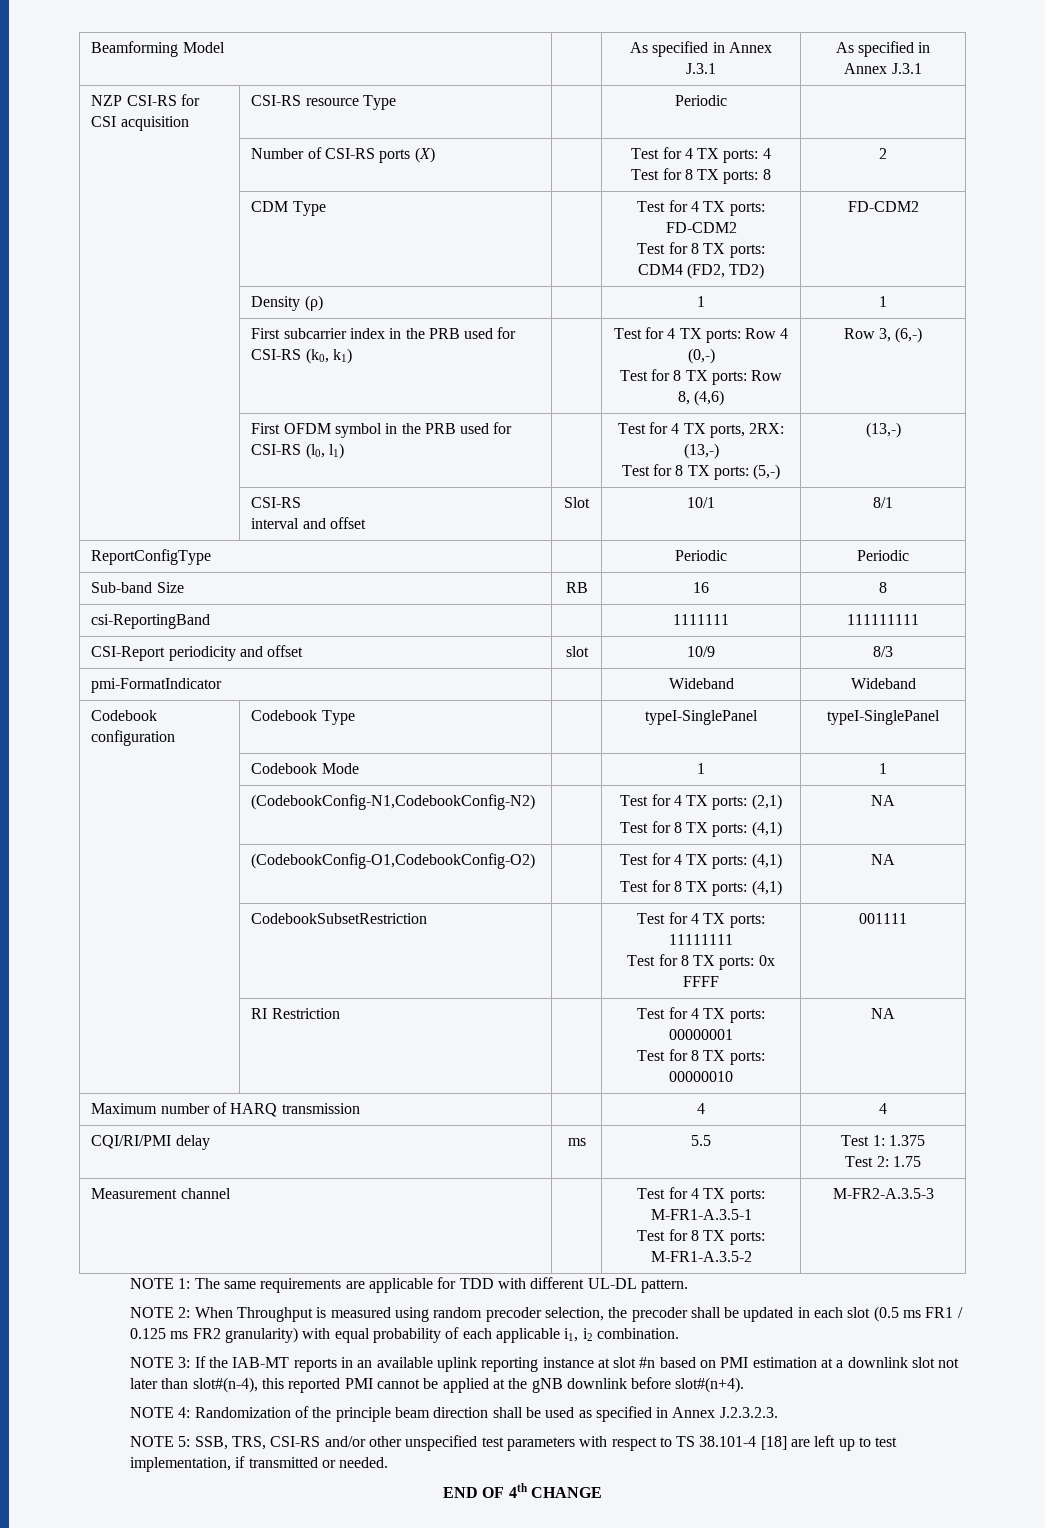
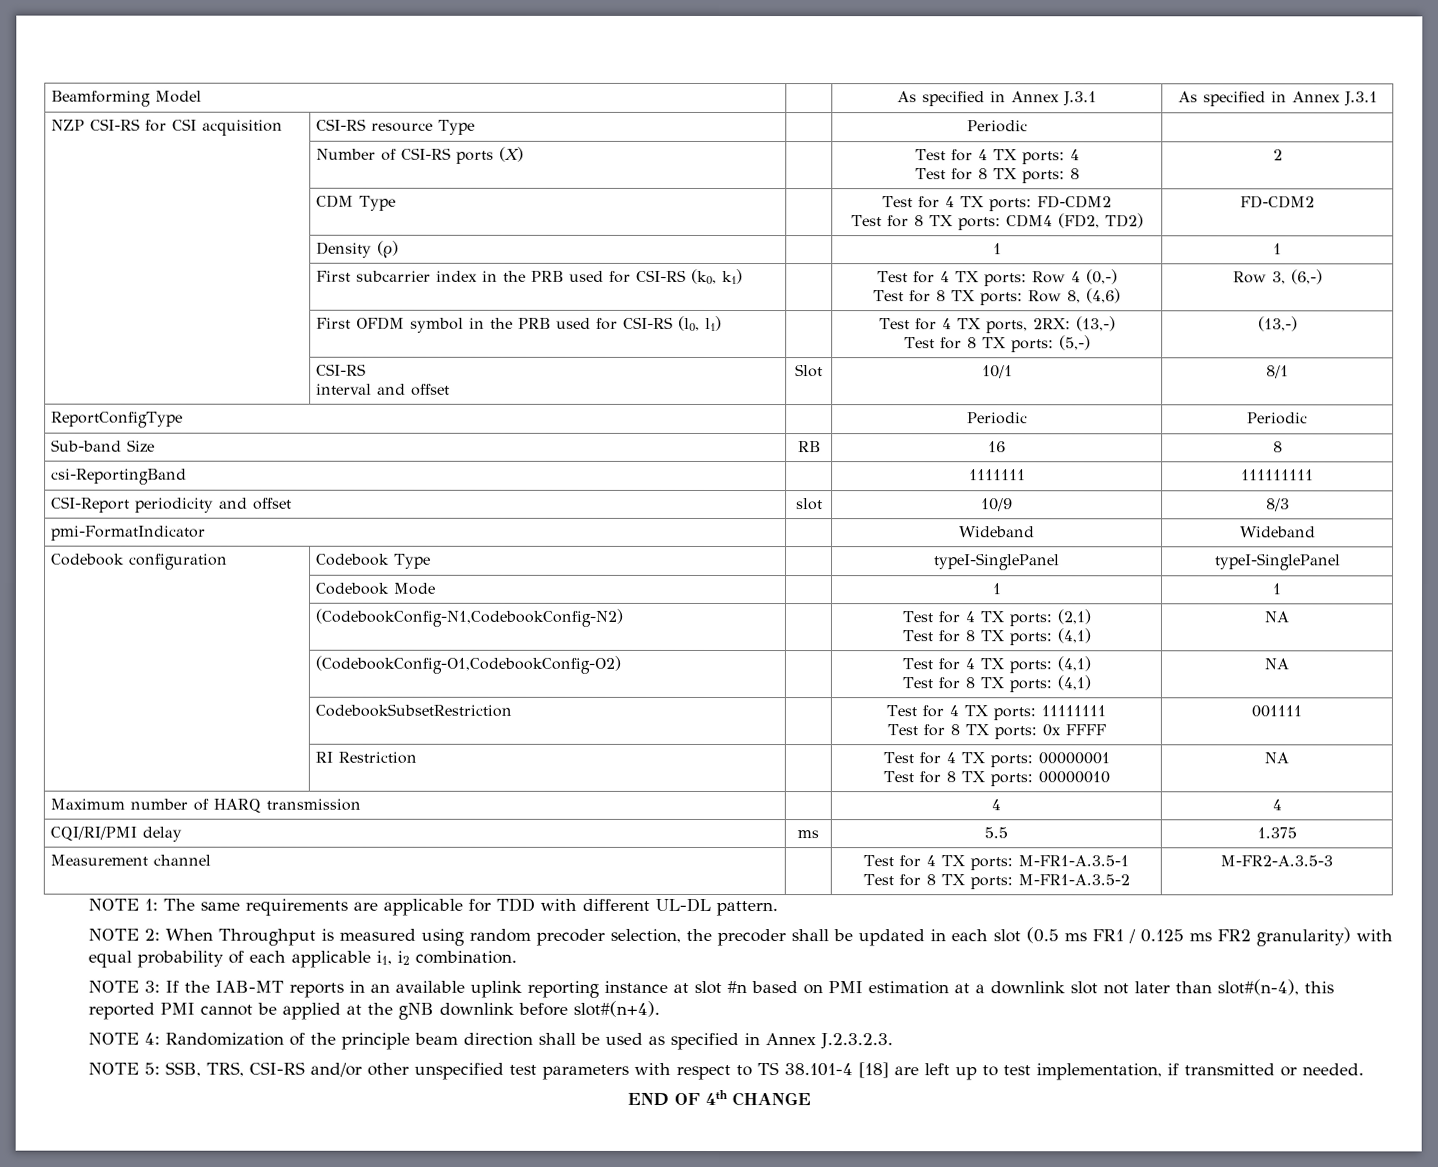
- CQI/RI/PMI delay | ms | 5.5 | Test 1: 1.375
- Test 2: 1.75
+ CQI/RI/PMI delay | ms | 5.5 | 1.375

